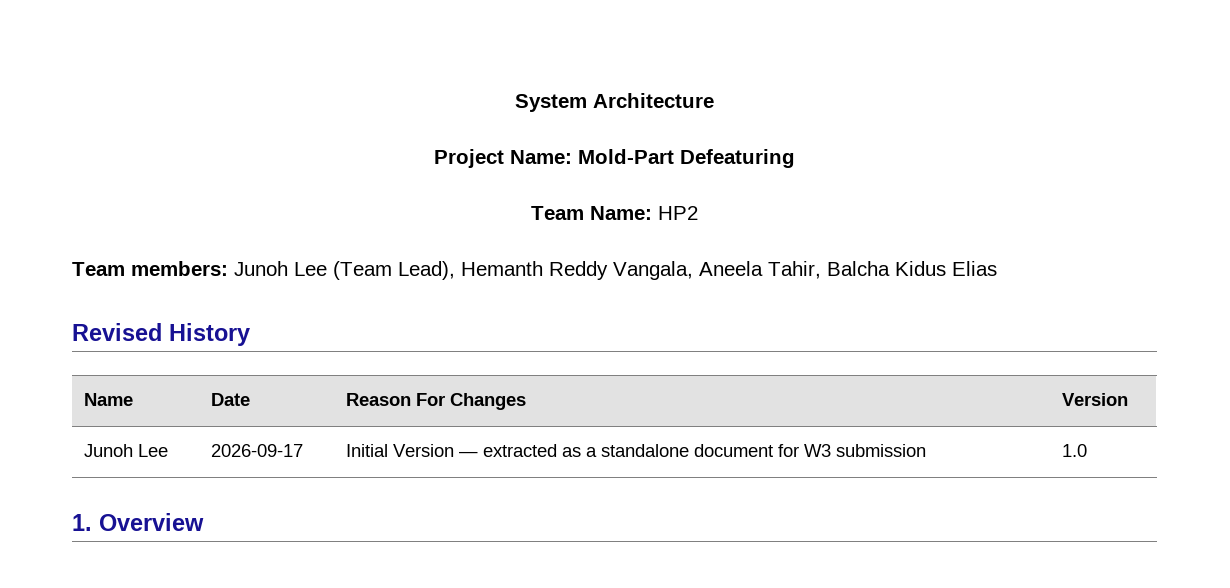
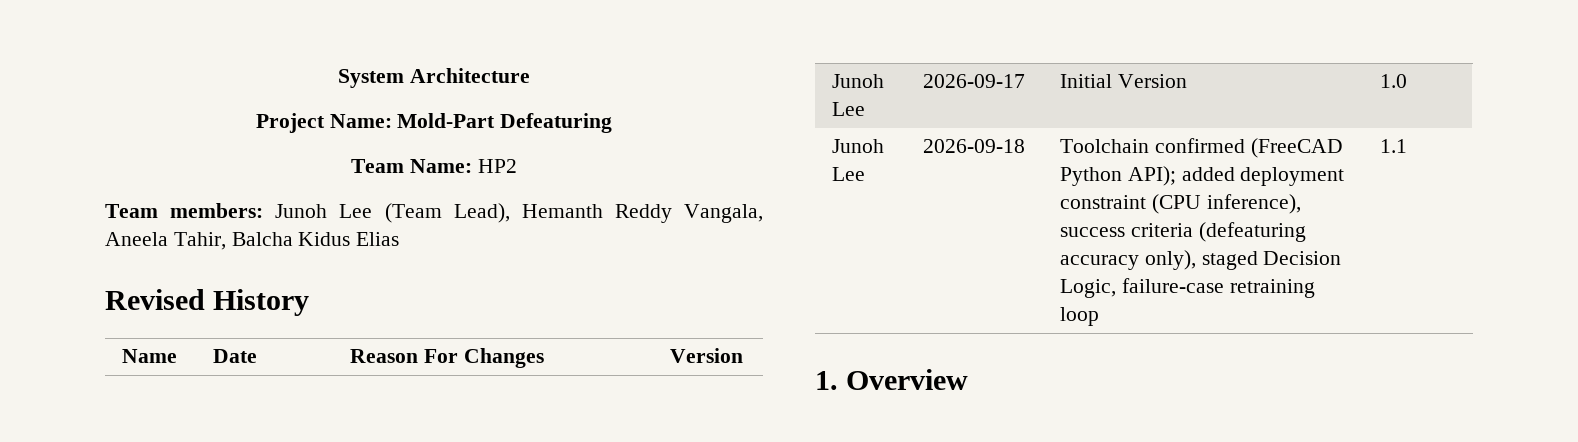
- Junoh Lee | 2026-09-17 | Initial Version — extracted as a standalone document for W3 submission | 1.0
+ Junoh Lee | 2026-09-17 | Initial Version | 1.0
+ Junoh Lee | 2026-09-18 | Toolchain confirmed (FreeCAD Python API); added deployment constraint (CPU inference), success criteria (defeaturing accuracy only), staged Decision Logic, failure-case retraining loop | 1.1

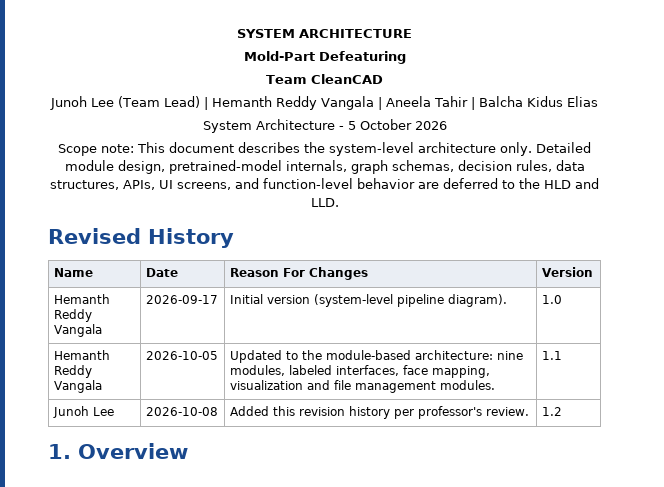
- System Architecture
- Project Name: Mold-Part Defeaturing
+ SYSTEM ARCHITECTURE
+ Mold-Part Defeaturing
- Team Name: HP2
- Team members: Junoh Lee (Team Lead), Hemanth Reddy Vangala, Aneela Tahir, Balcha Kidus Elias
+ Team CleanCAD
+ Junoh Lee (Team Lead) | Hemanth Reddy Vangala | Aneela Tahir | Balcha Kidus Elias
+ System Architecture - 5 October 2026
+ Scope note: This document describes the system-level architecture only. Detailed module design, pretrained-model internals, graph schemas, decision rules, data structures, APIs, UI screens, and function-level behavior are deferred to the HLD and LLD.
- Junoh Lee | 2026-09-17 | Initial Version | 1.0
- Junoh Lee | 2026-09-18 | Toolchain confirmed (FreeCAD Python API); added deployment constraint (CPU inference), success criteria (defeaturing accuracy only), staged Decision Logic, failure-case retraining loop | 1.1
+ Hemanth Reddy Vangala | 2026-09-17 | Initial version (system-level pipeline diagram). | 1.0
+ Hemanth Reddy Vangala | 2026-10-05 | Updated to the module-based architecture: nine modules, labeled interfaces, face mapping, visualization and file management modules. | 1.1
+ Junoh Lee | 2026-10-08 | Added this revision history per professor's review. | 1.2

